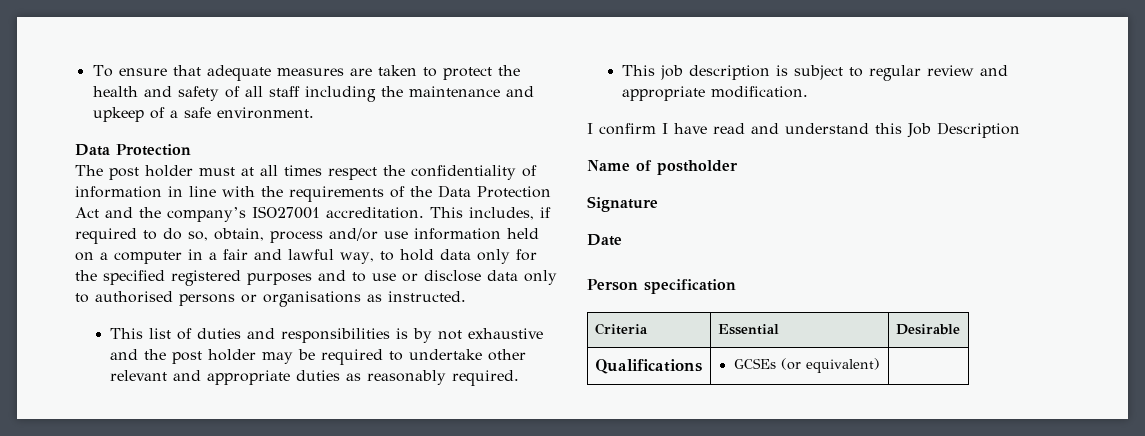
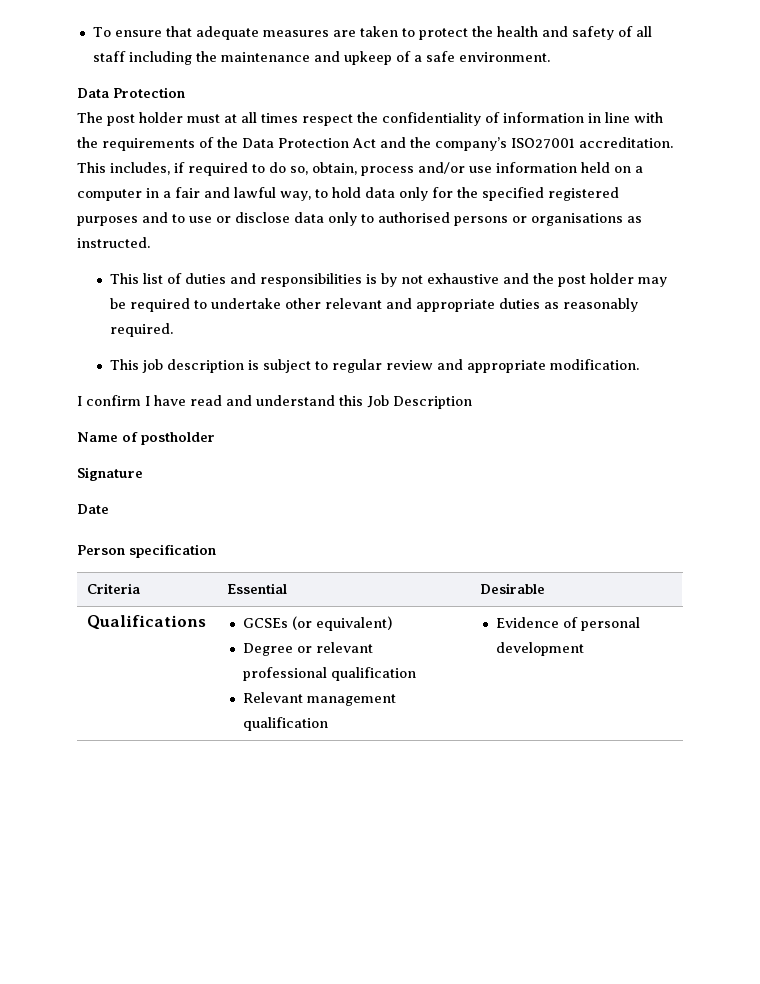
- Qualifications | GCSEs (or equivalent) |
+ Qualifications | GCSEs (or equivalent)
+ Degree or relevant professional qualification
+ Relevant management qualification | Evidence of personal development

